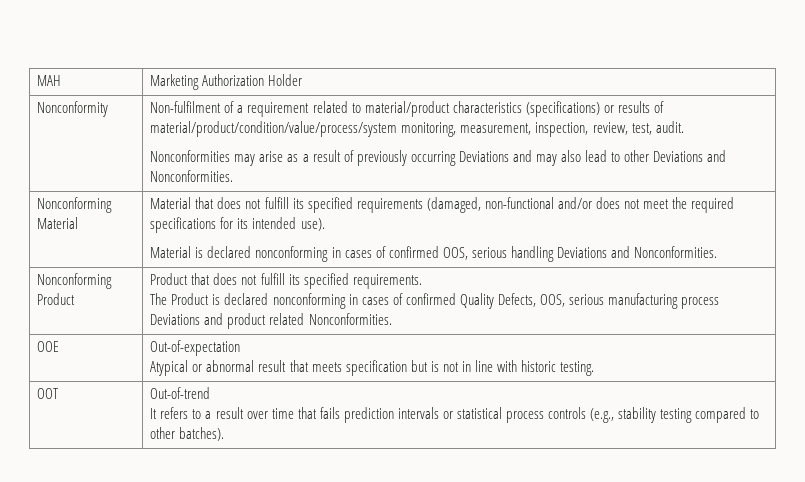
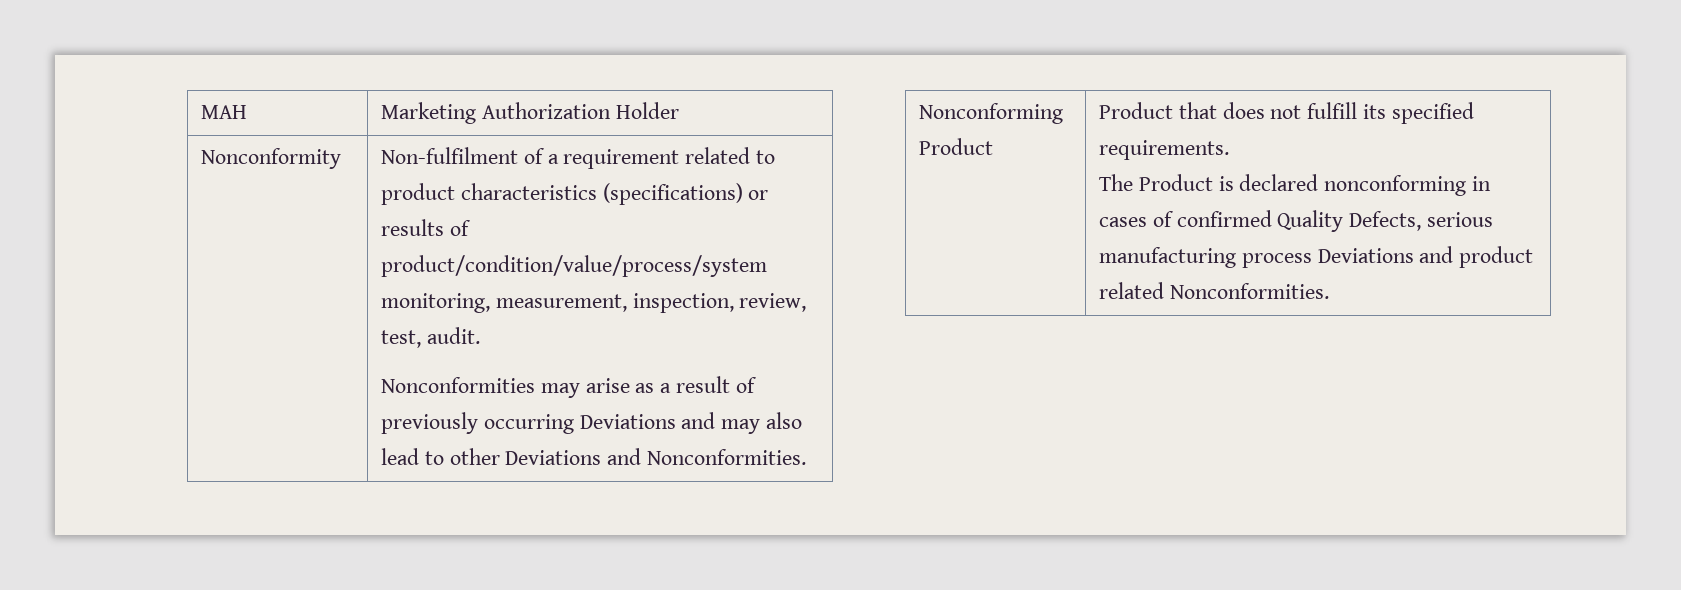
- Nonconformity | Non-fulfilment of a requirement related to material/product characteristics (specifications) or results of material/product/condition/value/process/system monitoring, measurement, inspection, review, test, audit.
+ Nonconformity | Non-fulfilment of a requirement related to product characteristics (specifications) or results of product/condition/value/process/system monitoring, measurement, inspection, review, test, audit.
- Nonconforming Material | Material that does not fulfill its specified requirements (damaged, non-functional and/or does not meet the required specifications for its intended use).
- Material is declared nonconforming in cases of confirmed OOS, serious handling Deviations and Nonconformities.
  Nonconforming Product | Product that does not fulfill its specified requirements.
- The Product is declared nonconforming in cases of confirmed Quality Defects, OOS, serious manufacturing process Deviations and product related Nonconformities.
+ The Product is declared nonconforming in cases of confirmed Quality Defects, serious manufacturing process Deviations and product related Nonconformities.
- OOE | Out-of-expectation
- Atypical or abnormal result that meets specification but is not in line with historic testing.
- OOT | Out-of-trend
- It refers to a result over time that fails prediction intervals or statistical process controls (e.g., stability testing compared to other batches).

